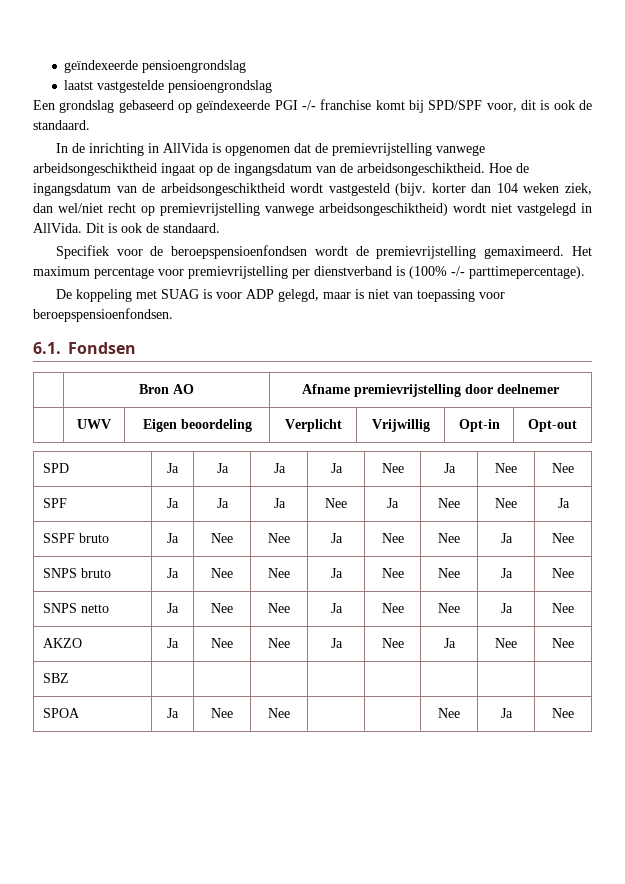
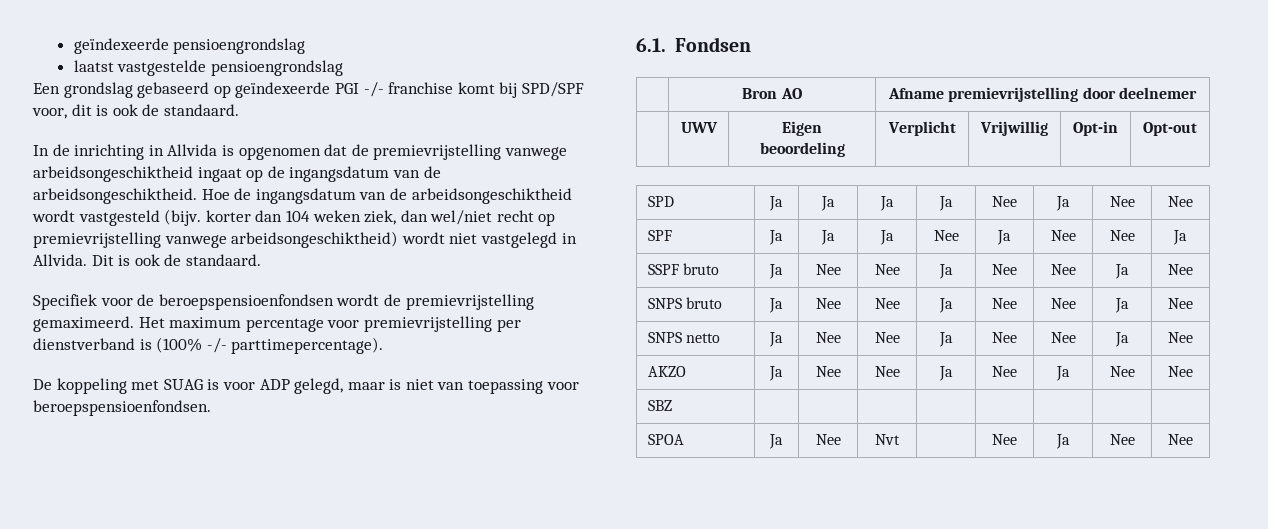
- In de inrichting in AllVida is opgenomen dat de premievrijstelling vanwege arbeidsongeschiktheid ingaat op de ingangsdatum van de arbeidsongeschiktheid.
+ In de inrichting in Allvida is opgenomen dat de premievrijstelling vanwege arbeidsongeschiktheid ingaat op de ingangsdatum van de arbeidsongeschiktheid.
- Hoe de ingangsdatum van de arbeidsongeschiktheid wordt vastgesteld (bijv. korter dan 104 weken ziek, dan wel/niet recht op premievrijstelling vanwege arbeidsongeschiktheid) wordt niet vastgelegd in AllVida.
+ Hoe de ingangsdatum van de arbeidsongeschiktheid wordt vastgesteld (bijv. korter dan 104 weken ziek, dan wel/niet recht op premievrijstelling vanwege arbeidsongeschiktheid) wordt niet vastgelegd in Allvida.
- SPOA | Ja | Nee | Nee | | | Nee | Ja | Nee
+ SPOA | Ja | Nee | Nvt | | Nee | Ja | Nee | Nee

